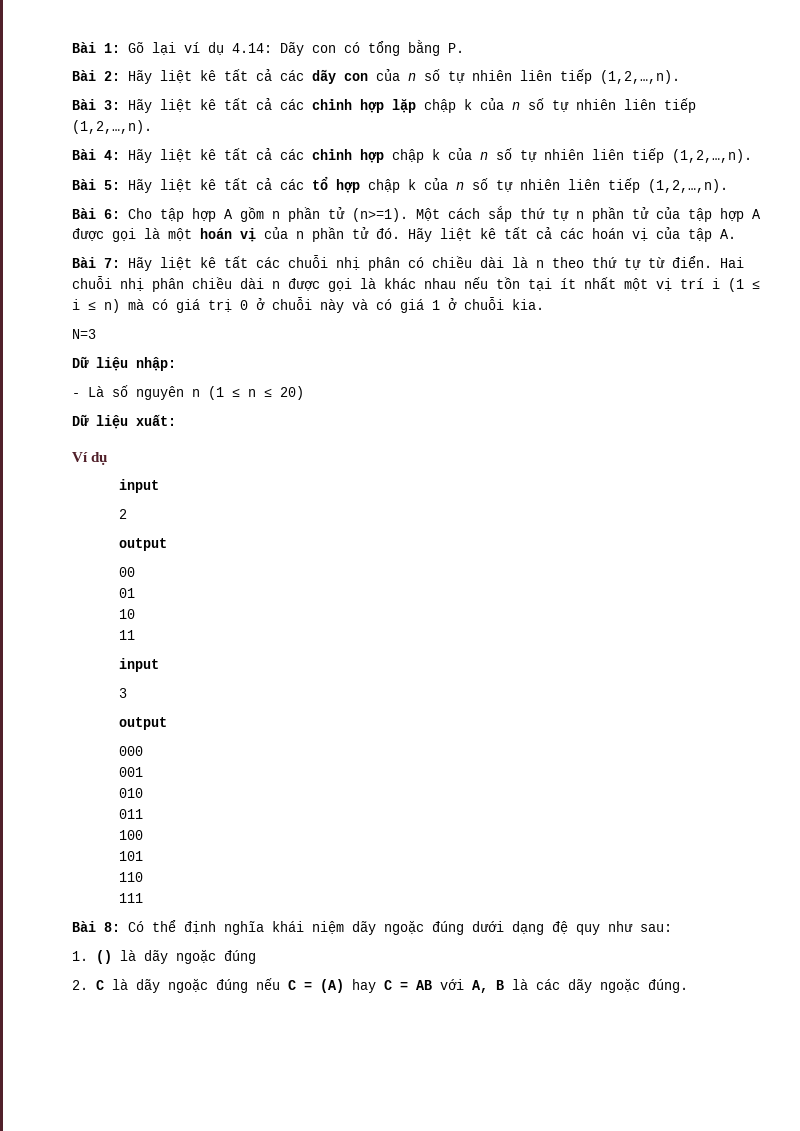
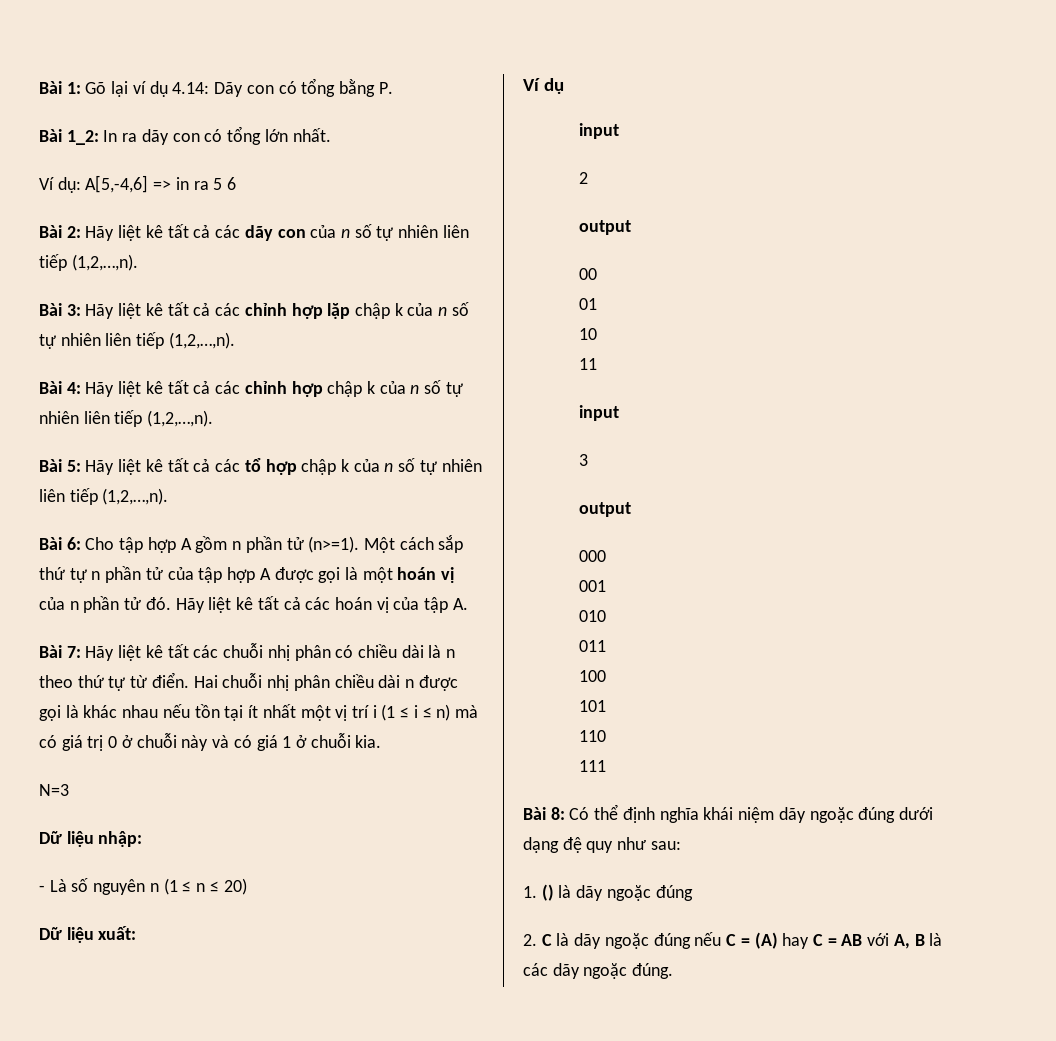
+ Bài 1_2: In ra dãy con có tổng lớn nhất.
+ Ví dụ: A[5,-4,6] => in ra 5 6

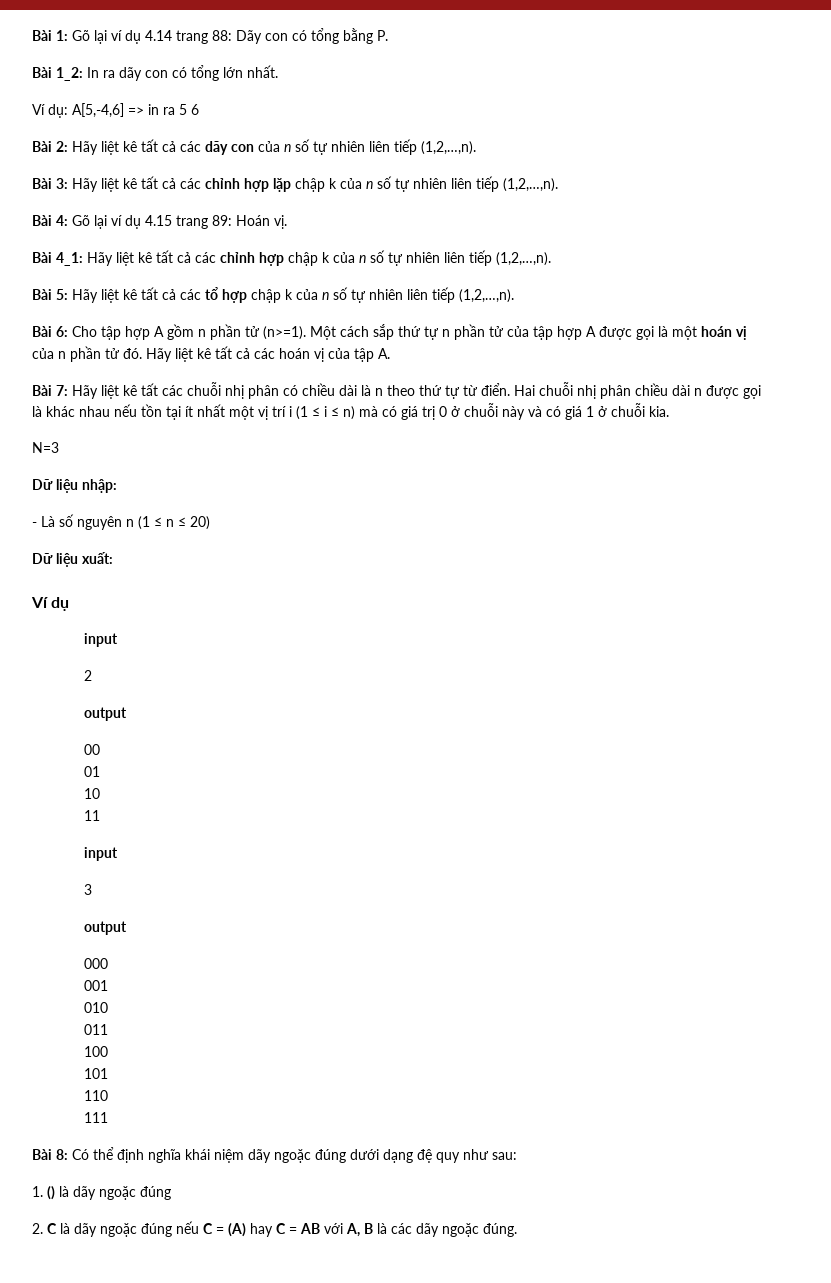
- Bài 1: Gõ lại ví dụ 4.14: Dãy con có tổng bằng P.
+ Bài 1: Gõ lại ví dụ 4.14 trang 88: Dãy con có tổng bằng P.
- Bài 4: Hãy liệt kê tất cả các chỉnh hợp chập k của n số tự nhiên liên tiếp (1,2,…,n).
+ Bài 4: Gõ lại ví dụ 4.15 trang 89: Hoán vị.
+ Bài 4_1: Hãy liệt kê tất cả các chỉnh hợp chập k của n số tự nhiên liên tiếp (1,2,…,n).

